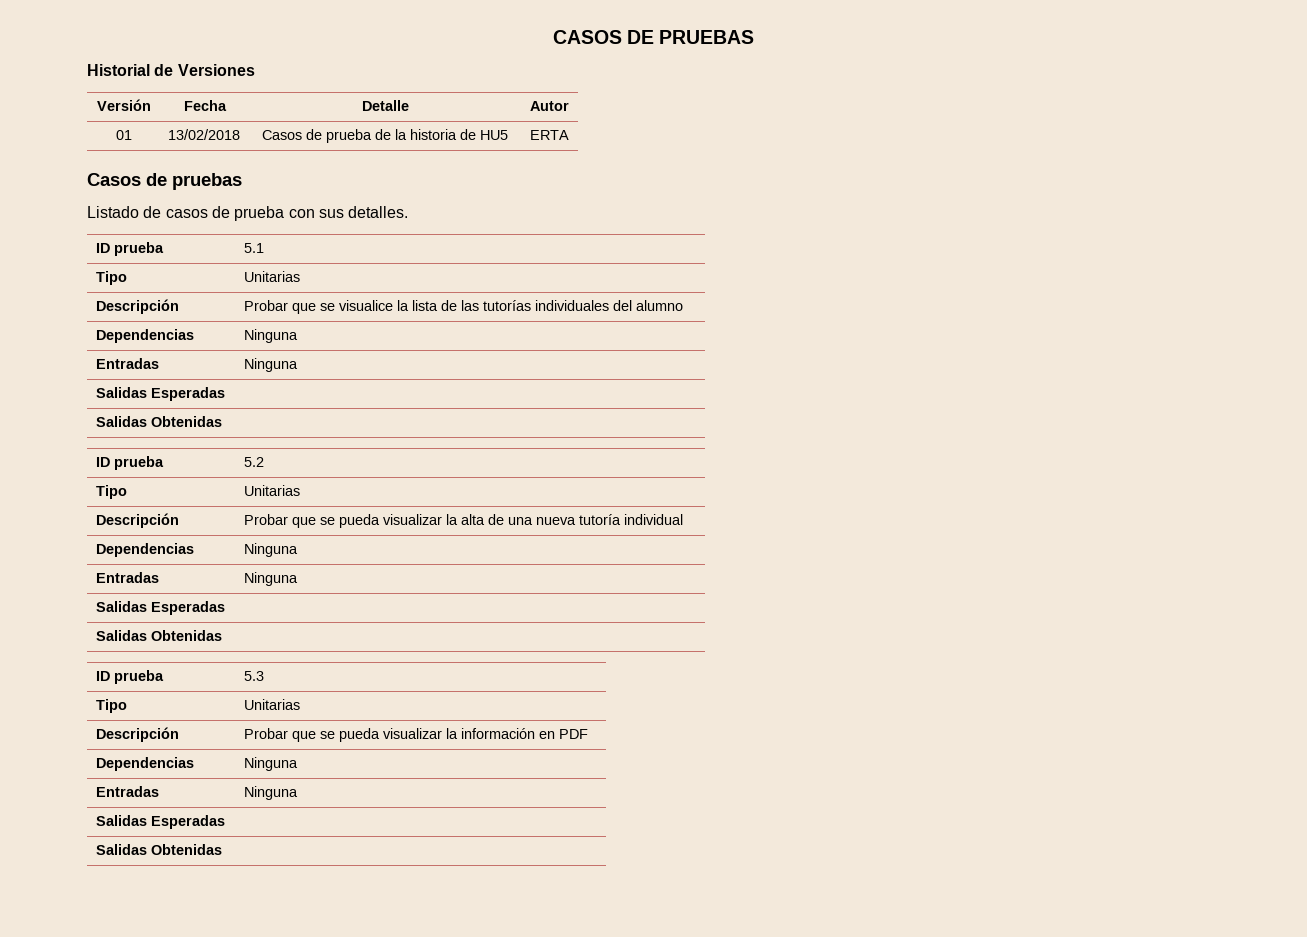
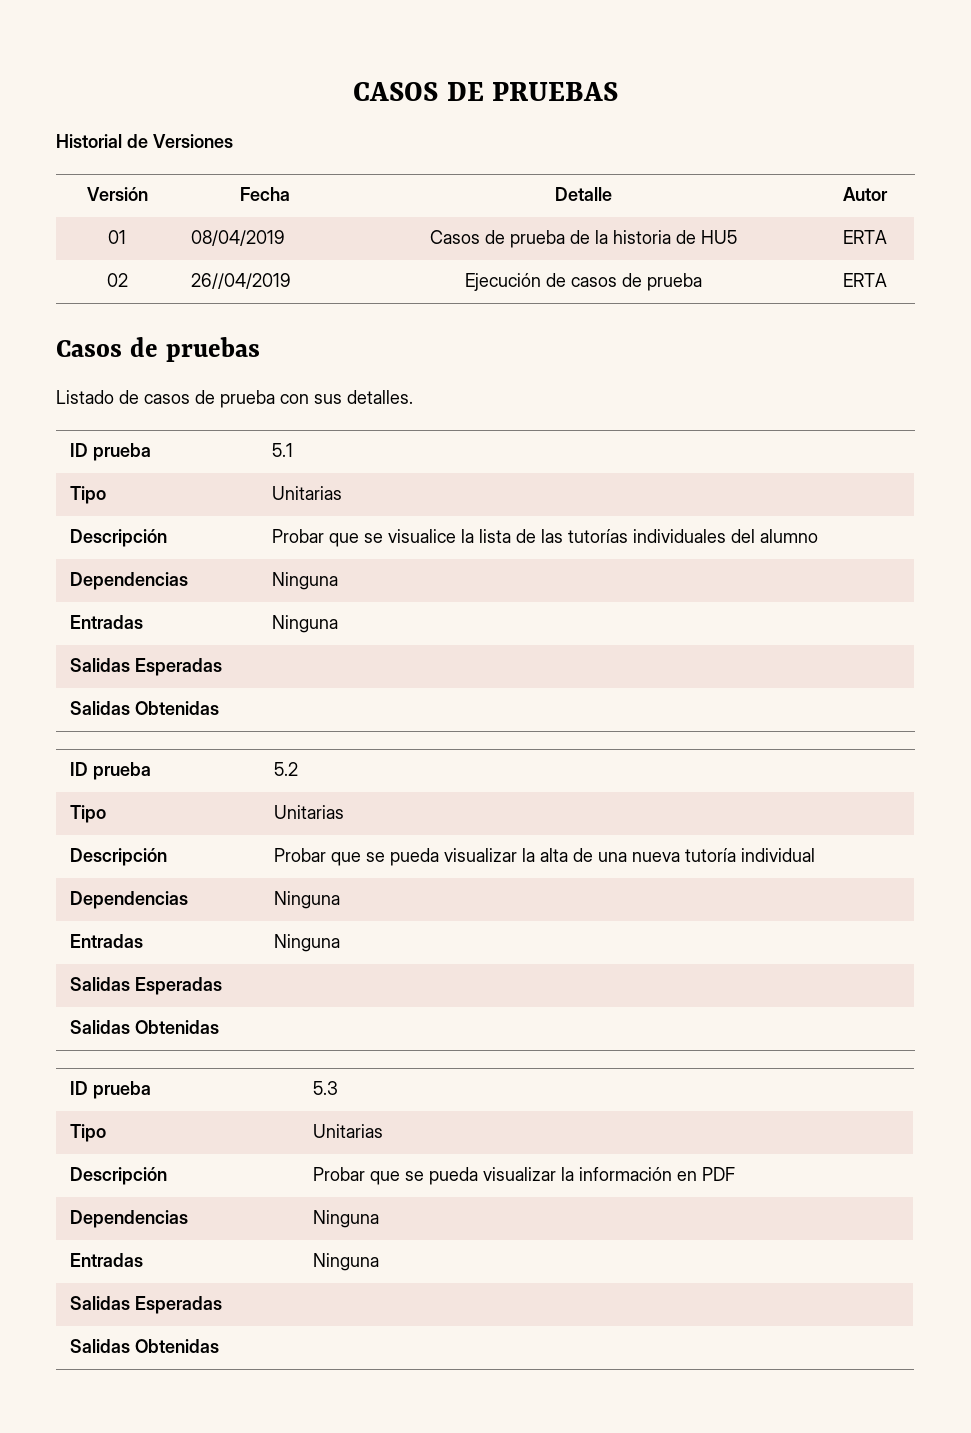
- 01 | 13/02/2018 | Casos de prueba de la historia de HU5 | ERTA
+ 01 | 08/04/2019 | Casos de prueba de la historia de HU5 | ERTA
+ 02 | 26//04/2019 | Ejecución de casos de prueba | ERTA

